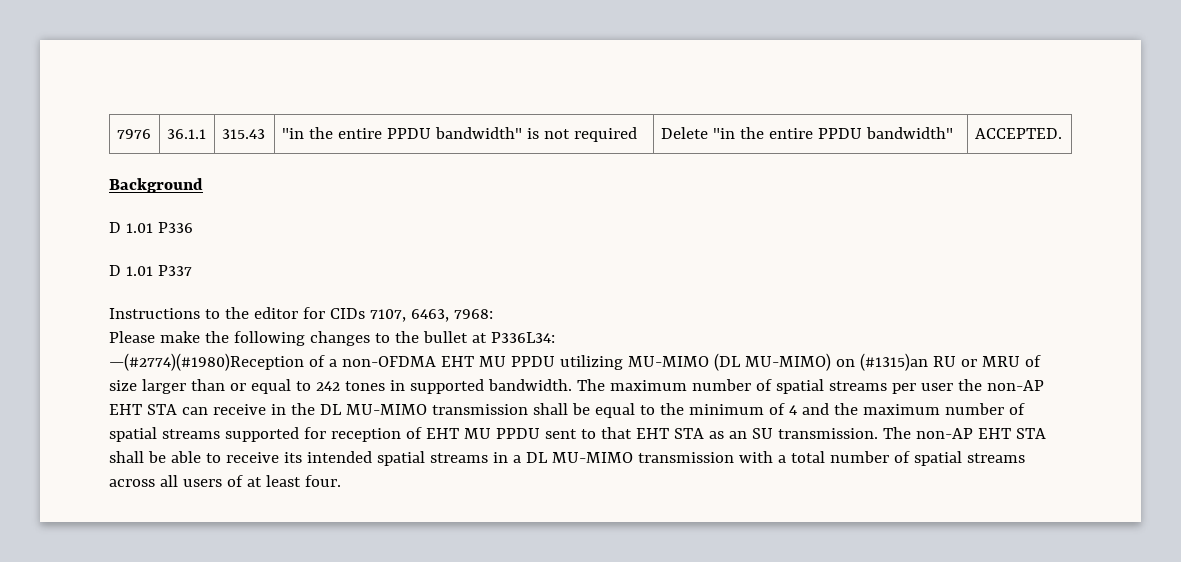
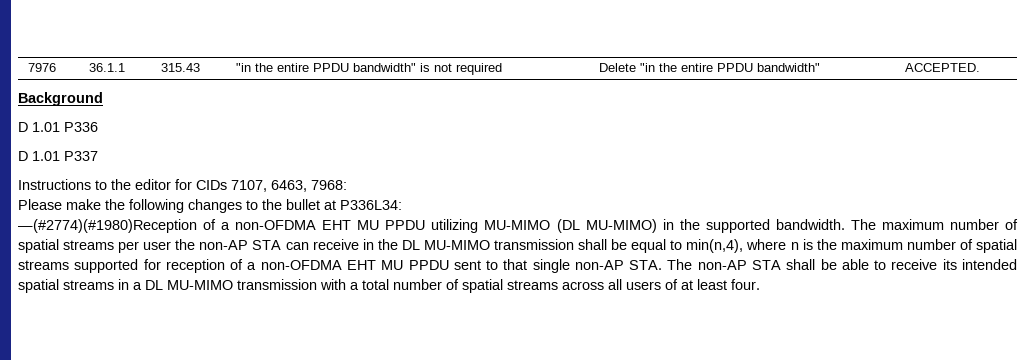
- —(#2774)(#1980)Reception of a non-OFDMA EHT MU PPDU utilizing MU-MIMO (DL MU-MIMO) on (#1315)an RU or MRU of size larger than or equal to 242 tones in supported bandwidth.
+ —(#2774)(#1980)Reception of a non-OFDMA EHT MU PPDU utilizing MU-MIMO (DL MU-MIMO) in the supported bandwidth.
- The maximum number of spatial streams per user the non-AP EHT STA can receive in the DL MU-MIMO transmission shall be equal to the minimum of 4 and the maximum number of spatial streams supported for reception of EHT MU PPDU sent to that EHT STA as an SU transmission. The non-AP EHT STA shall be able to receive its intended spatial streams in a DL MU-MIMO transmission with a total number of spatial streams across all users of at least four.
+ The maximum number of spatial streams per user the non-AP STA can receive in the DL MU-MIMO transmission shall be equal to min(n,4), where n is the maximum number of spatial streams supported for reception of a non-OFDMA EHT MU PPDU sent to that single non-AP STA. The non-AP STA shall be able to receive its intended spatial streams in a DL MU-MIMO transmission with a total number of spatial streams across all users of at least four.

